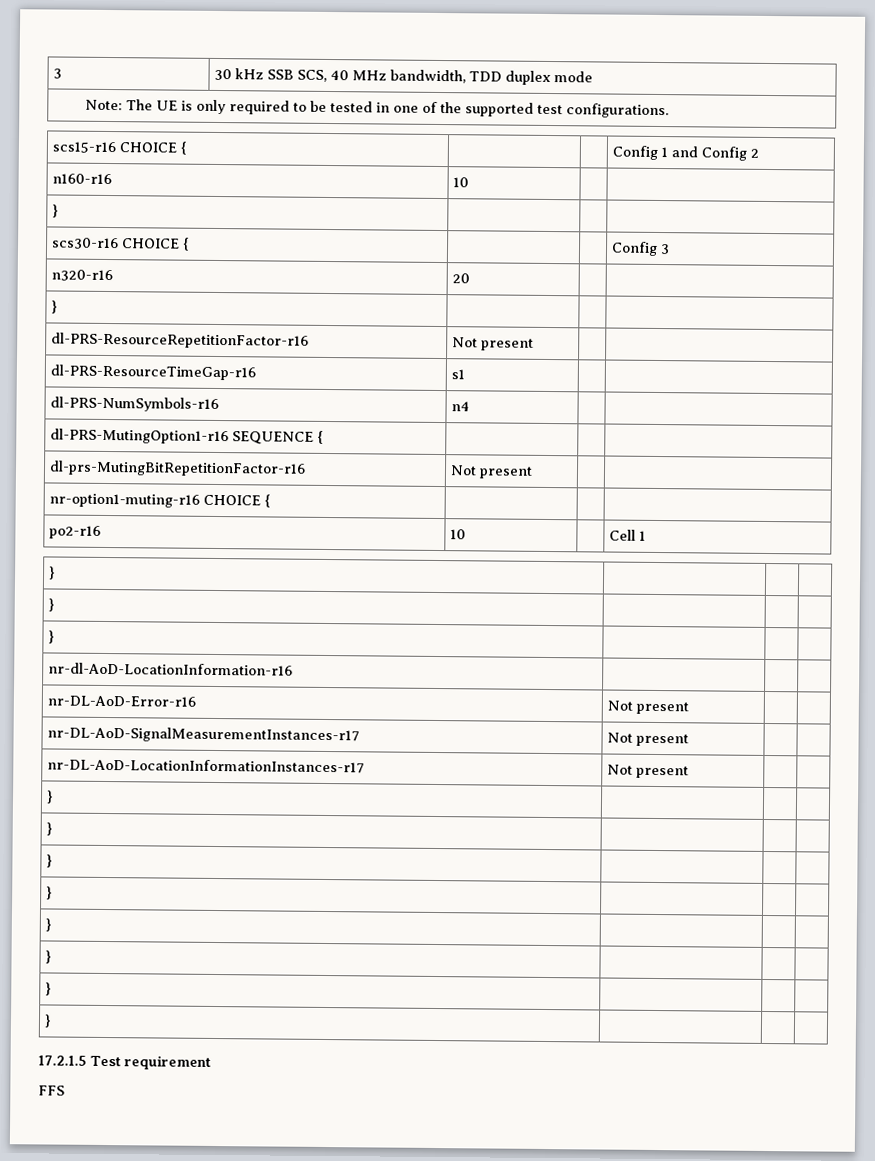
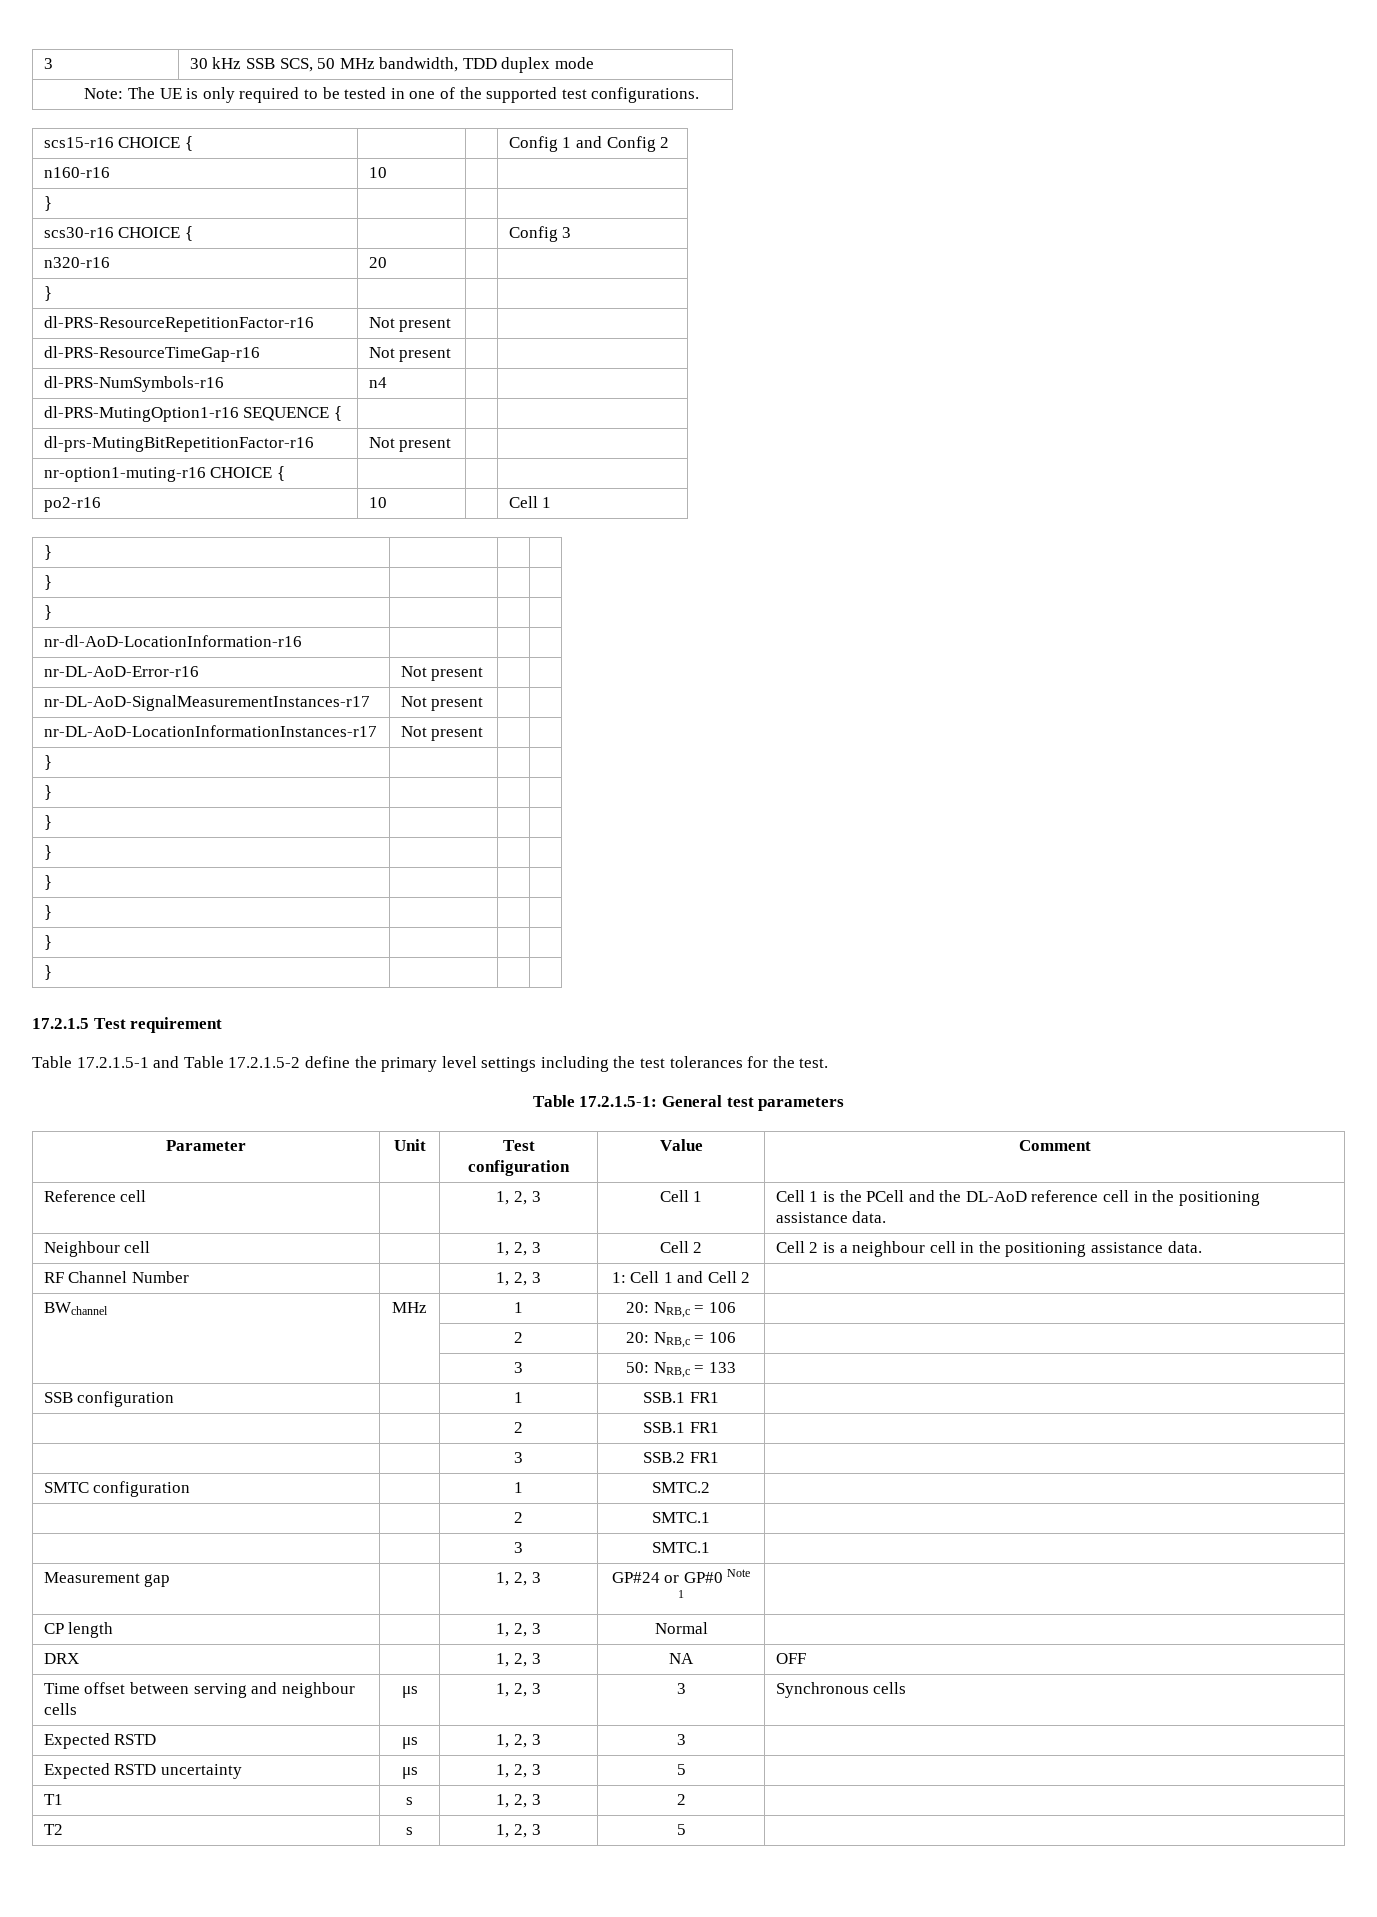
- 3 | 30 kHz SSB SCS, 40 MHz bandwidth, TDD duplex mode
+ 3 | 30 kHz SSB SCS, 50 MHz bandwidth, TDD duplex mode
- dl-PRS-ResourceTimeGap-r16 | s1 | |
+ dl-PRS-ResourceTimeGap-r16 | Not present | |
- FFS
+ Table 17.2.1.5-1 and Table 17.2.1.5-2 define the primary level settings including the test tolerances for the test.
+ Table 17.2.1.5-1: General test parameters
+ Parameter | Unit | Test configuration | Value | Comment
+ Reference cell | | 1, 2, 3 | Cell 1 | Cell 1 is the PCell and the DL-AoD reference cell in the positioning assistance data.
+ Neighbour cell | | 1, 2, 3 | Cell 2 | Cell 2 is a neighbour cell in the positioning assistance data.
+ RF Channel Number | | 1, 2, 3 | 1: Cell 1 and Cell 2 |
+ BWchannel | MHz | 1 | 20: NRB,c = 106 |
+ | | 2 | 20: NRB,c = 106 |
+ | | 3 | 50: NRB,c = 133 |
+ SSB configuration | | 1 | SSB.1 FR1 |
+ | | 2 | SSB.1 FR1 |
+ | | 3 | SSB.2 FR1 |
+ SMTC configuration | | 1 | SMTC.2 |
+ | | 2 | SMTC.1 |
+ | | 3 | SMTC.1 |
+ Measurement gap | | 1, 2, 3 | GP#24 or GP#0 Note 1 |
+ CP length | | 1, 2, 3 | Normal |
+ DRX | | 1, 2, 3 | NA | OFF
+ Time offset between serving and neighbour cells | μs | 1, 2, 3 | 3 | Synchronous cells
+ Expected RSTD | μs | 1, 2, 3 | 3 |
+ Expected RSTD uncertainty | μs | 1, 2, 3 | 5 |
+ T1 | s | 1, 2, 3 | 2 |
+ T2 | s | 1, 2, 3 | 5 |

